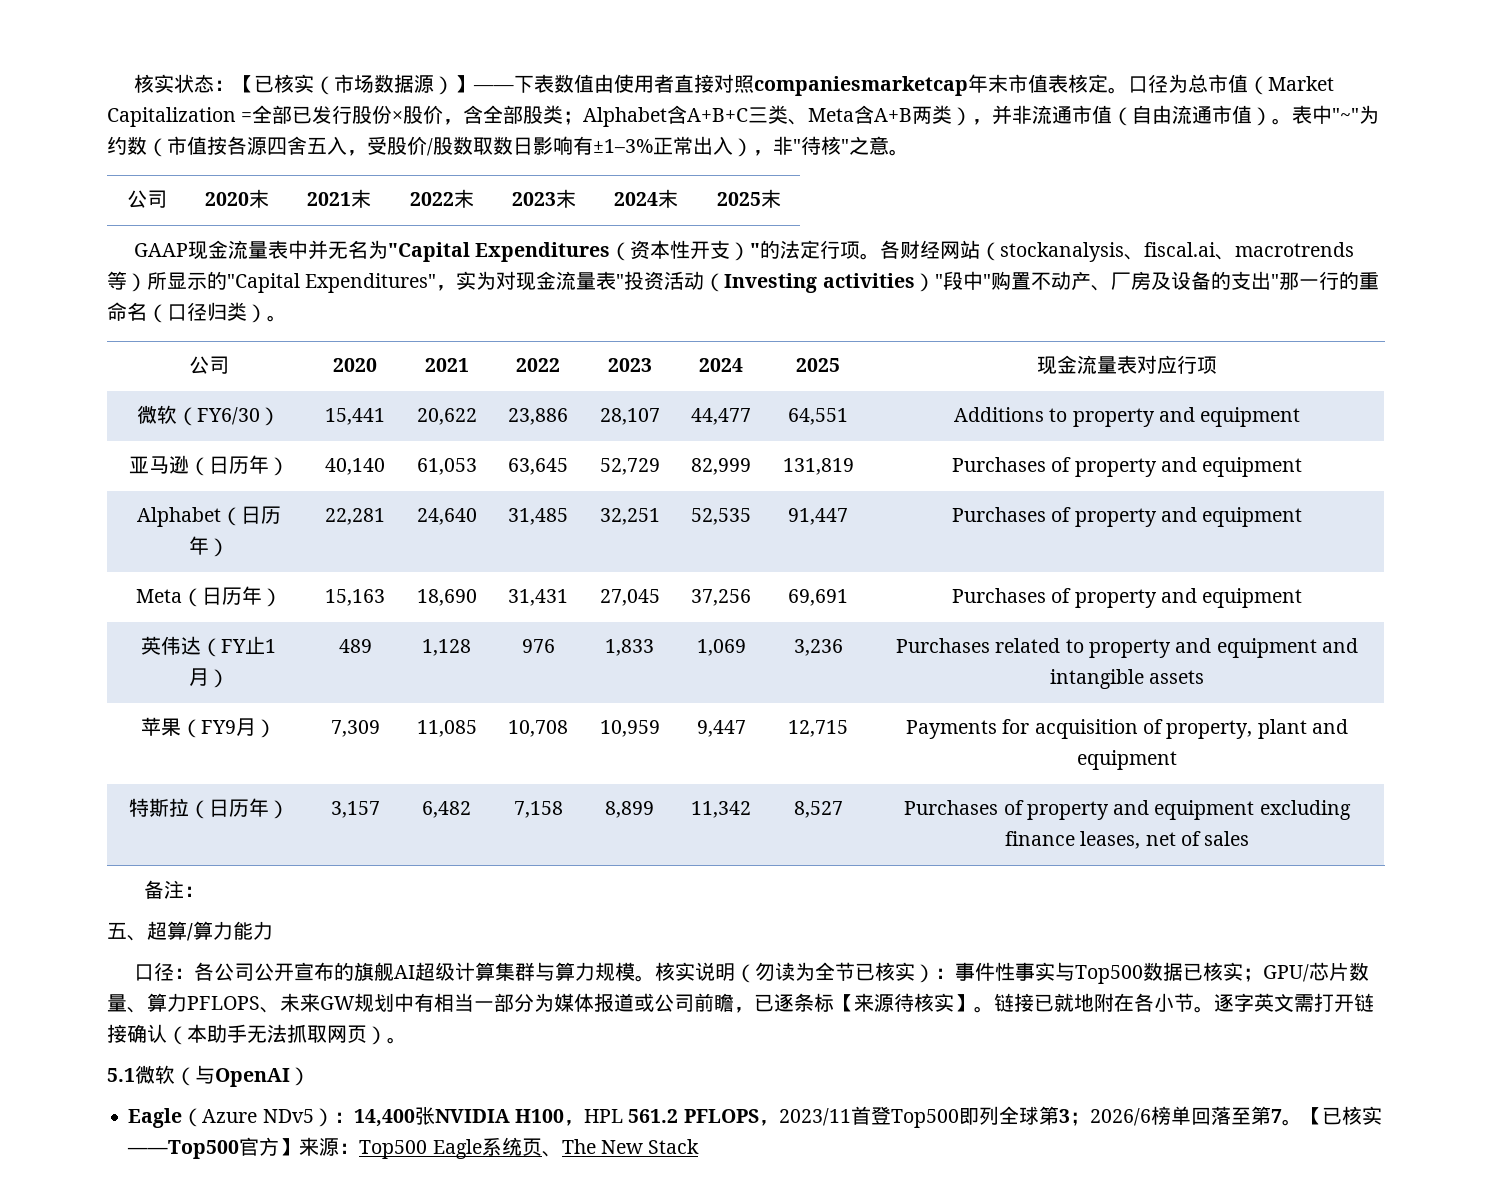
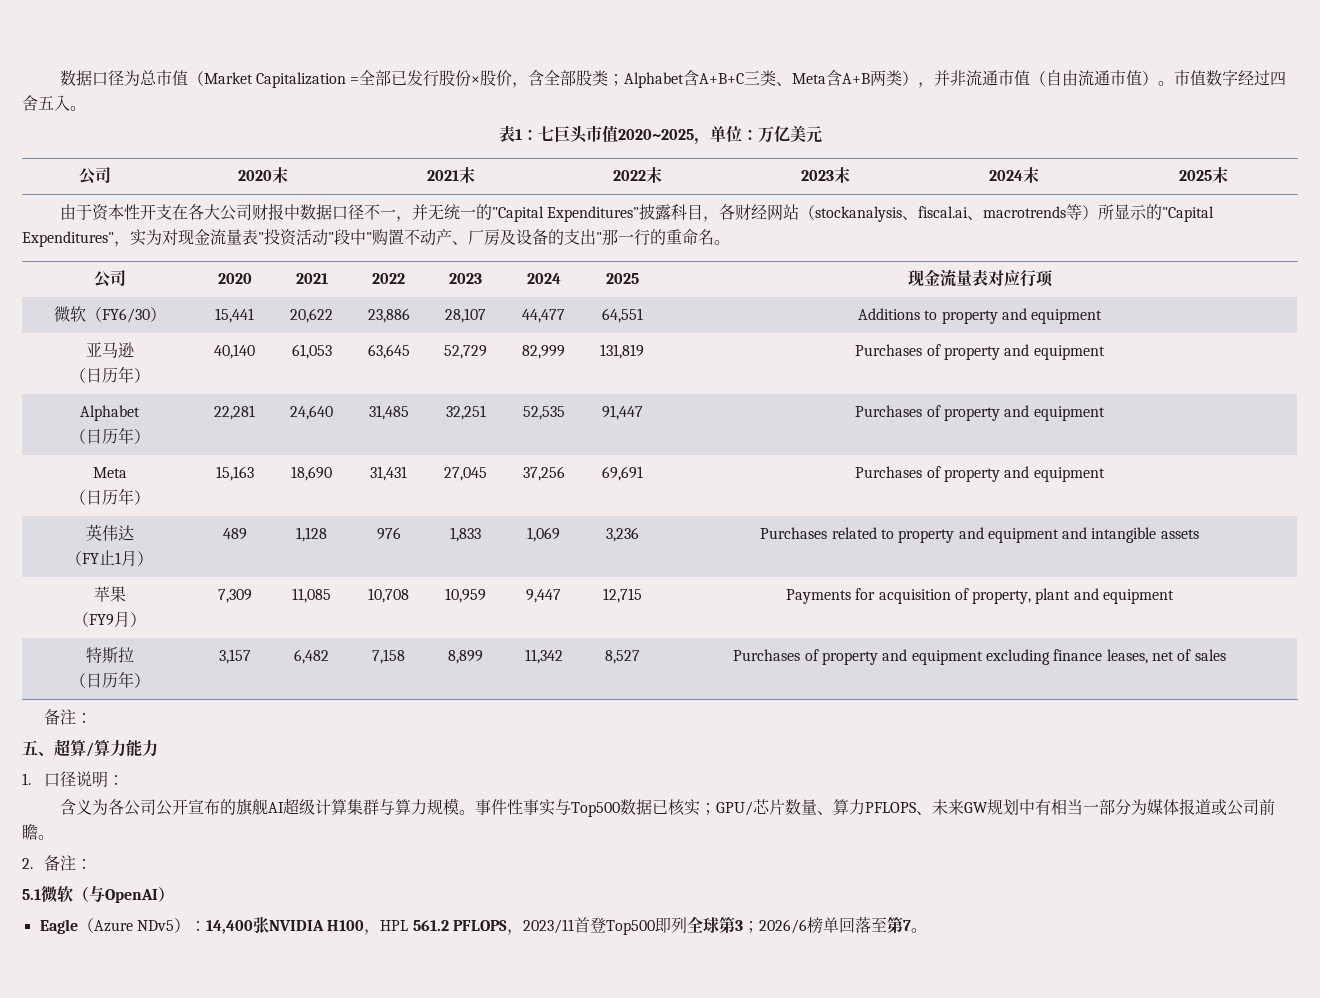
- 核实状态：【已核实（市场数据源）】——下表数值由使用者直接对照companiesmarketcap年末市值表核定。口径为总市值（Market Capitalization =全部已发行股份×股价，含全部股类；Alphabet含A+B+C三类、Meta含A+B两类），并非流通市值（自由流通市值）。
+ 数据口径为总市值（Market Capitalization =全部已发行股份×股价，含全部股类；Alphabet含A+B+C三类、Meta含A+B两类），并非流通市值（自由流通市值）。
- 表中"~"为约数（市值按各源四舍五入，受股价/股数取数日影响有±1–3%正常出入），非"待核"之意。
+ 市值数字经过四舍五入。
+ 表1：七巨头市值2020~2025，单位：万亿美元
- GAAP现金流量表中并无名为"Capital Expenditures（资本性开支）"的法定行项。各财经网站（stockanalysis、fiscal.ai、macrotrends等）所显示的"Capital Expenditures"，实为对现金流量表"投资活动（Investing activities）"段中"购置不动产、厂房及设备的支出"那一行的重命名（口径归类）。
+ 由于资本性开支在各大公司财报中数据口径不一，并无统一的"Capital Expenditures"披露科目，各财经网站（stockanalysis、fiscal.ai、macrotrends等）所显示的"Capital Expenditures"，实为对现金流量表"投资活动"段中"购置不动产、厂房及设备的支出"那一行的重命名。
- 亚马逊（日历年） | 40,140 | 61,053 | 63,645 | 52,729 | 82,999 | 131,819 | Purchases of property and equipment
- Alphabet（日历年） | 22,281 | 24,640 | 31,485 | 32,251 | 52,535 | 91,447 | Purchases of property and equipment
- Meta（日历年） | 15,163 | 18,690 | 31,431 | 27,045 | 37,256 | 69,691 | Purchases of property and equipment
+ 亚马逊
+ （日历年） | 40,140 | 61,053 | 63,645 | 52,729 | 82,999 | 131,819 | Purchases of property and equipment
+ Alphabet
+ （日历年） | 22,281 | 24,640 | 31,485 | 32,251 | 52,535 | 91,447 | Purchases of property and equipment
+ Meta
+ （日历年） | 15,163 | 18,690 | 31,431 | 27,045 | 37,256 | 69,691 | Purchases of property and equipment
- 英伟达（FY止1月） | 489 | 1,128 | 976 | 1,833 | 1,069 | 3,236 | Purchases related to property and equipment and intangible assets
+ 英伟达
+ （FY止1月） | 489 | 1,128 | 976 | 1,833 | 1,069 | 3,236 | Purchases related to property and equipment and intangible assets
- 苹果（FY9月） | 7,309 | 11,085 | 10,708 | 10,959 | 9,447 | 12,715 | Payments for acquisition of property, plant and equipment
+ 苹果
+ （FY9月） | 7,309 | 11,085 | 10,708 | 10,959 | 9,447 | 12,715 | Payments for acquisition of property, plant and equipment
- 特斯拉（日历年） | 3,157 | 6,482 | 7,158 | 8,899 | 11,342 | 8,527 | Purchases of property and equipment excluding finance leases, net of sales
+ 特斯拉
+ （日历年） | 3,157 | 6,482 | 7,158 | 8,899 | 11,342 | 8,527 | Purchases of property and equipment excluding finance leases, net of sales
- 口径：各公司公开宣布的旗舰AI超级计算集群与算力规模。
+ 1.口径说明：
+ 含义为各公司公开宣布的旗舰AI超级计算集群与算力规模。
- 核实说明（勿读为全节已核实）：事件性事实与Top500数据已核实；GPU/芯片数量、算力PFLOPS、未来GW规划中有相当一部分为媒体报道或公司前瞻，已逐条标【来源待核实】。链接已就地附在各小节。逐字英文需打开链接确认（本助手无法抓取网页）。
+ 事件性事实与Top500数据已核实；GPU/芯片数量、算力PFLOPS、未来GW规划中有相当一部分为媒体报道或公司前瞻。
+ 2.备注：
- 【已核实——Top500官方】来源：Top500 Eagle系统页、The New Stack

